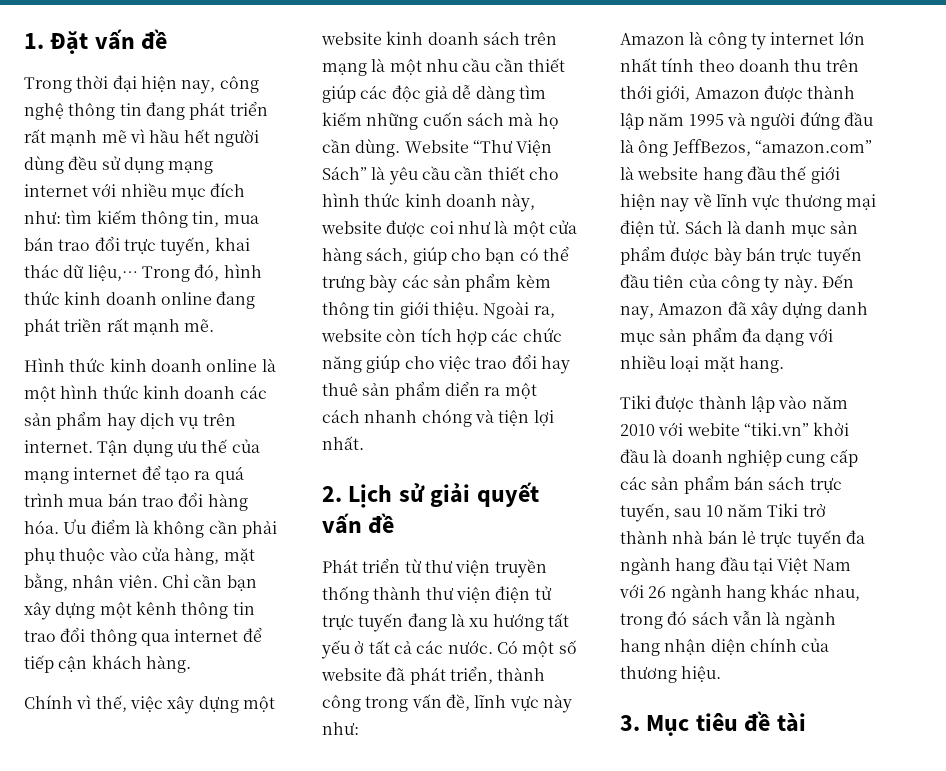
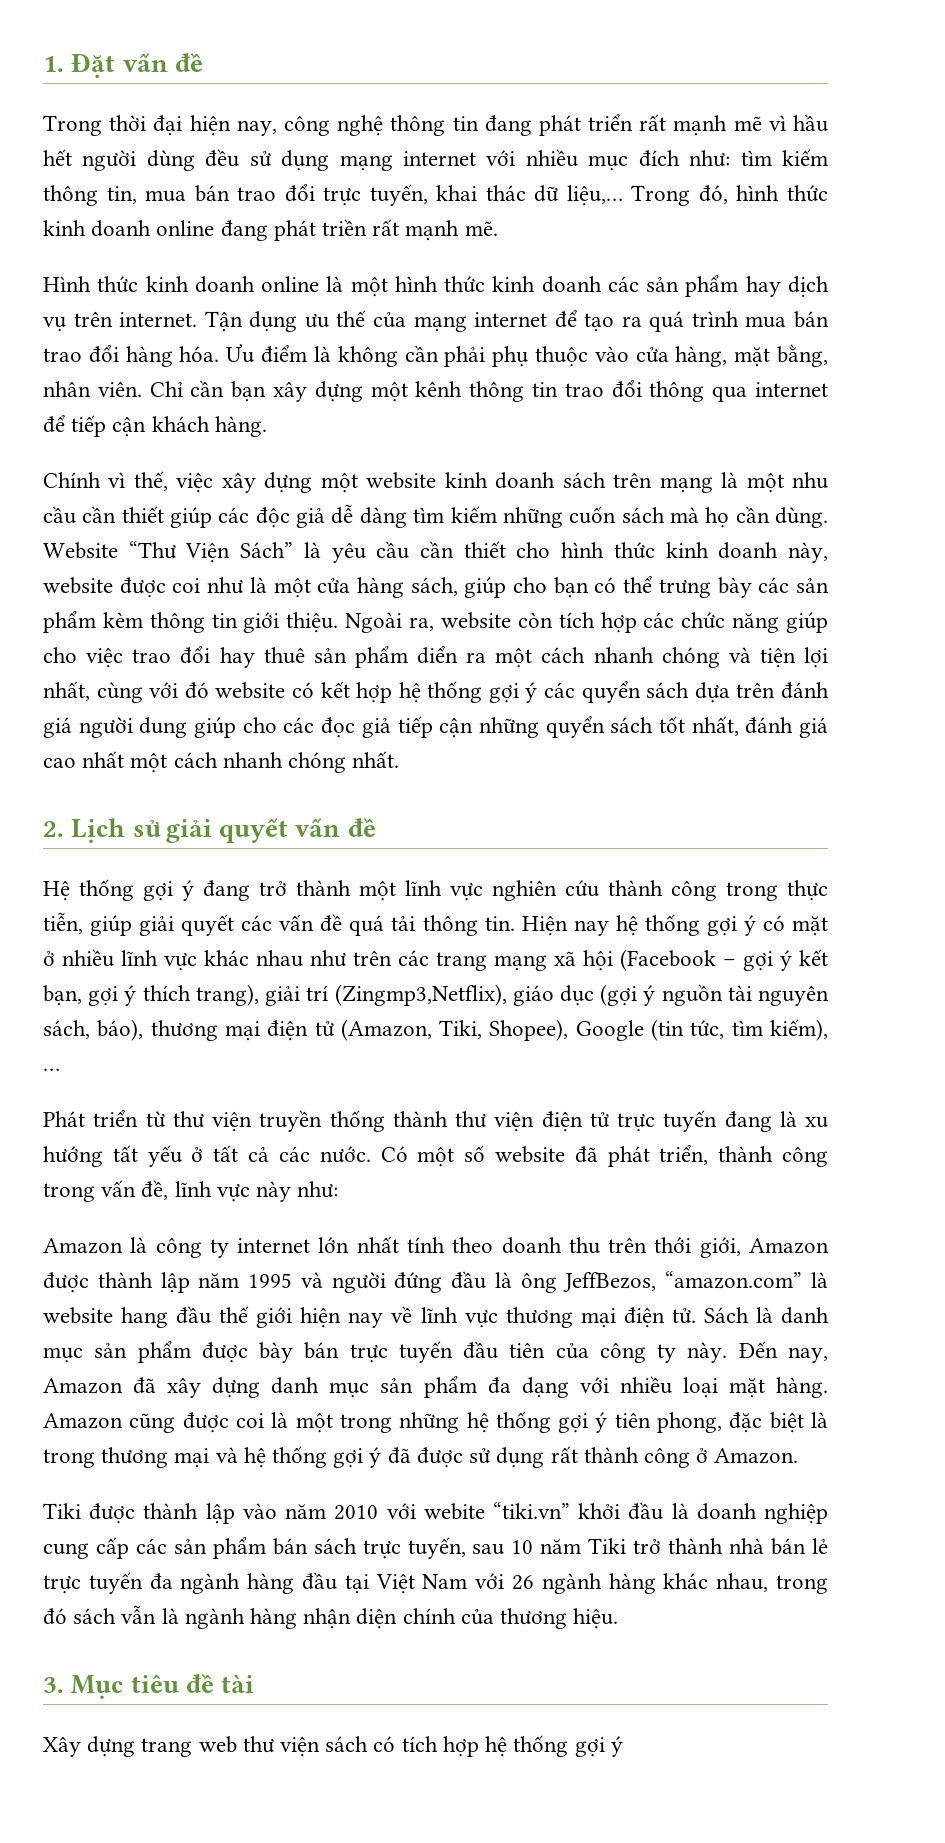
- Ngoài ra, website còn tích hợp các chức năng giúp cho việc trao đổi hay thuê sản phẩm diển ra một cách nhanh chóng và tiện lợi nhất.
+ Ngoài ra, website còn tích hợp các chức năng giúp cho việc trao đổi hay thuê sản phẩm diển ra một cách nhanh chóng và tiện lợi nhất, cùng với đó website có kết hợp hệ thống gợi ý các quyển sách dựa trên đánh giá người dung giúp cho các đọc giả tiếp cận những quyển sách tốt nhất, đánh giá cao nhất một cách nhanh chóng nhất.
+ Hệ thống gợi ý đang trở thành một lĩnh vực nghiên cứu thành công trong thực tiễn, giúp giải quyết các vấn đề quá tải thông tin. Hiện nay hệ thống gợi ý có mặt ở nhiều lĩnh vực khác nhau như trên các trang mạng xã hội (Facebook – gợi ý kết bạn, gợi ý thích trang), giải trí (Zingmp3,Netflix), giáo dục (gợi ý nguồn tài nguyên sách, báo), thương mại điện tử (Amazon, Tiki, Shopee), Google (tin tức, tìm kiếm), …
- Đến nay, Amazon đã xây dựng danh mục sản phẩm đa dạng với nhiều loại mặt hang.
+ Đến nay, Amazon đã xây dựng danh mục sản phẩm đa dạng với nhiều loại mặt hàng. Amazon cũng được coi là một trong những hệ thống gợi ý tiên phong, đặc biệt là trong thương mại và hệ thống gợi ý đã được sử dụng rất thành công ở Amazon.
- Tiki được thành lập vào năm 2010 với webite “tiki.vn” khởi đầu là doanh nghiệp cung cấp các sản phẩm bán sách trực tuyến, sau 10 năm Tiki trở thành nhà bán lẻ trực tuyến đa ngành hang đầu tại Việt Nam với 26 ngành hang khác nhau, trong đó sách vẫn là ngành hang nhận diện chính của thương hiệu.
+ Tiki được thành lập vào năm 2010 với webite “tiki.vn” khởi đầu là doanh nghiệp cung cấp các sản phẩm bán sách trực tuyến, sau 10 năm Tiki trở thành nhà bán lẻ trực tuyến đa ngành hàng đầu tại Việt Nam với 26 ngành hàng khác nhau, trong đó sách vẫn là ngành hàng nhận diện chính của thương hiệu.
+ Xây dựng trang web thư viện sách có tích hợp hệ thống gợi ý

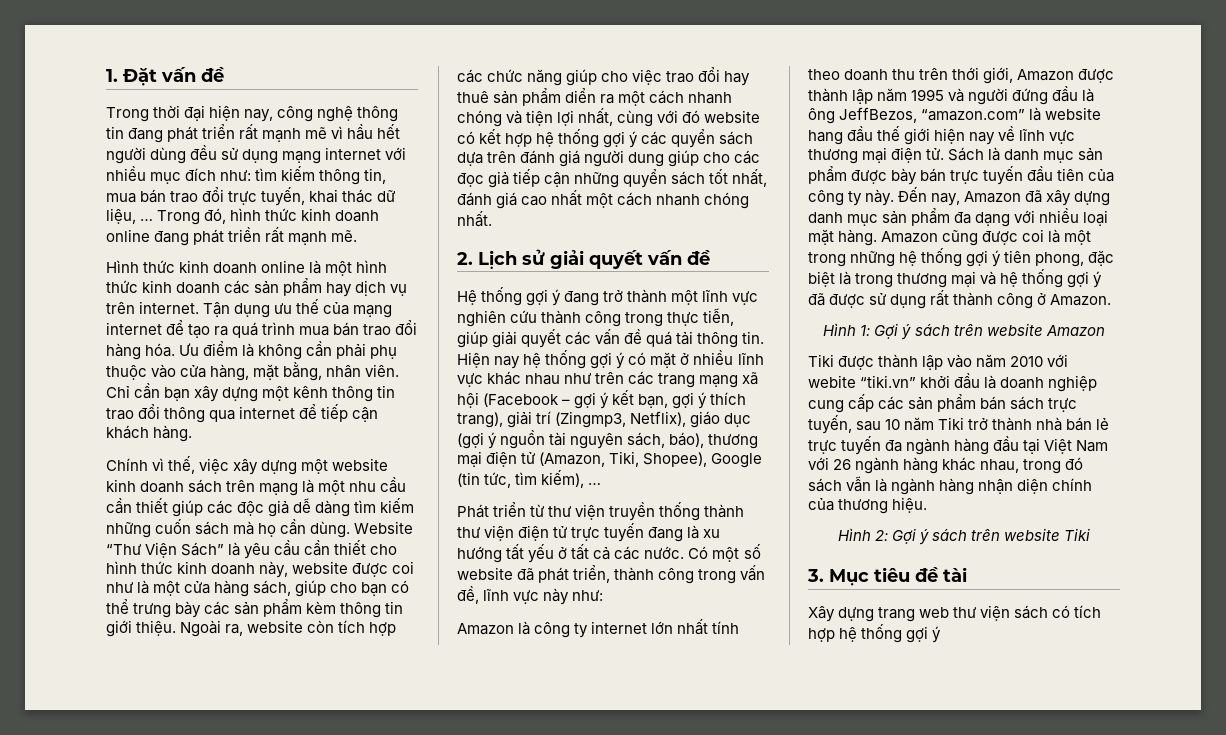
- Trong thời đại hiện nay, công nghệ thông tin đang phát triển rất mạnh mẽ vì hầu hết người dùng đều sử dụng mạng internet với nhiều mục đích như: tìm kiếm thông tin, mua bán trao đổi trực tuyến, khai thác dữ liệu,…
+ Trong thời đại hiện nay, công nghệ thông tin đang phát triển rất mạnh mẽ vì hầu hết người dùng đều sử dụng mạng internet với nhiều mục đích như: tìm kiếm thông tin, mua bán trao đổi trực tuyến, khai thác dữ liệu, …
- Hiện nay hệ thống gợi ý có mặt ở nhiều lĩnh vực khác nhau như trên các trang mạng xã hội (Facebook – gợi ý kết bạn, gợi ý thích trang), giải trí (Zingmp3,Netflix), giáo dục (gợi ý nguồn tài nguyên sách, báo), thương mại điện tử (Amazon, Tiki, Shopee), Google (tin tức, tìm kiếm), …
+ Hiện nay hệ thống gợi ý có mặt ở nhiều lĩnh vực khác nhau như trên các trang mạng xã hội (Facebook – gợi ý kết bạn, gợi ý thích trang), giải trí (Zingmp3, Netflix), giáo dục (gợi ý nguồn tài nguyên sách, báo), thương mại điện tử (Amazon, Tiki, Shopee), Google (tin tức, tìm kiếm), …
+ Hình 1: Gợi ý sách trên website Amazon
+ Hình 2: Gợi ý sách trên website Tiki

